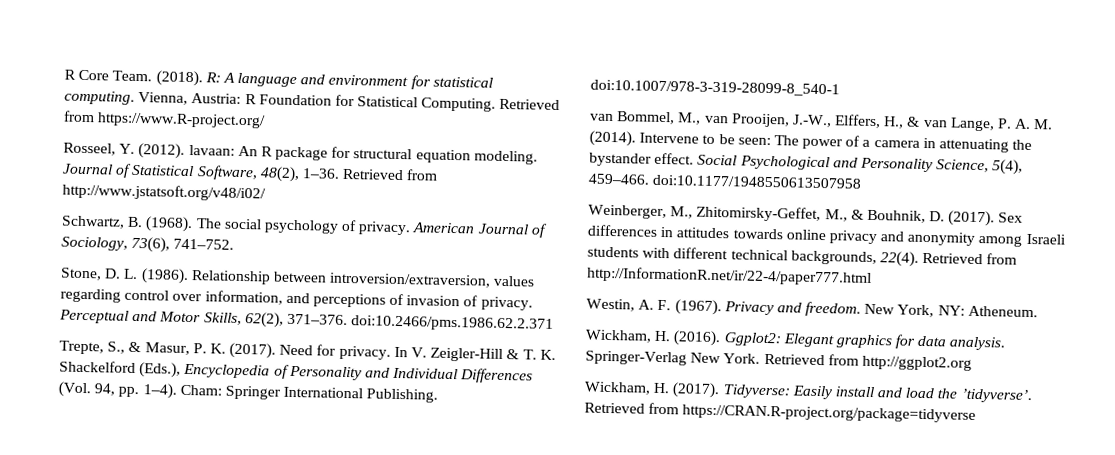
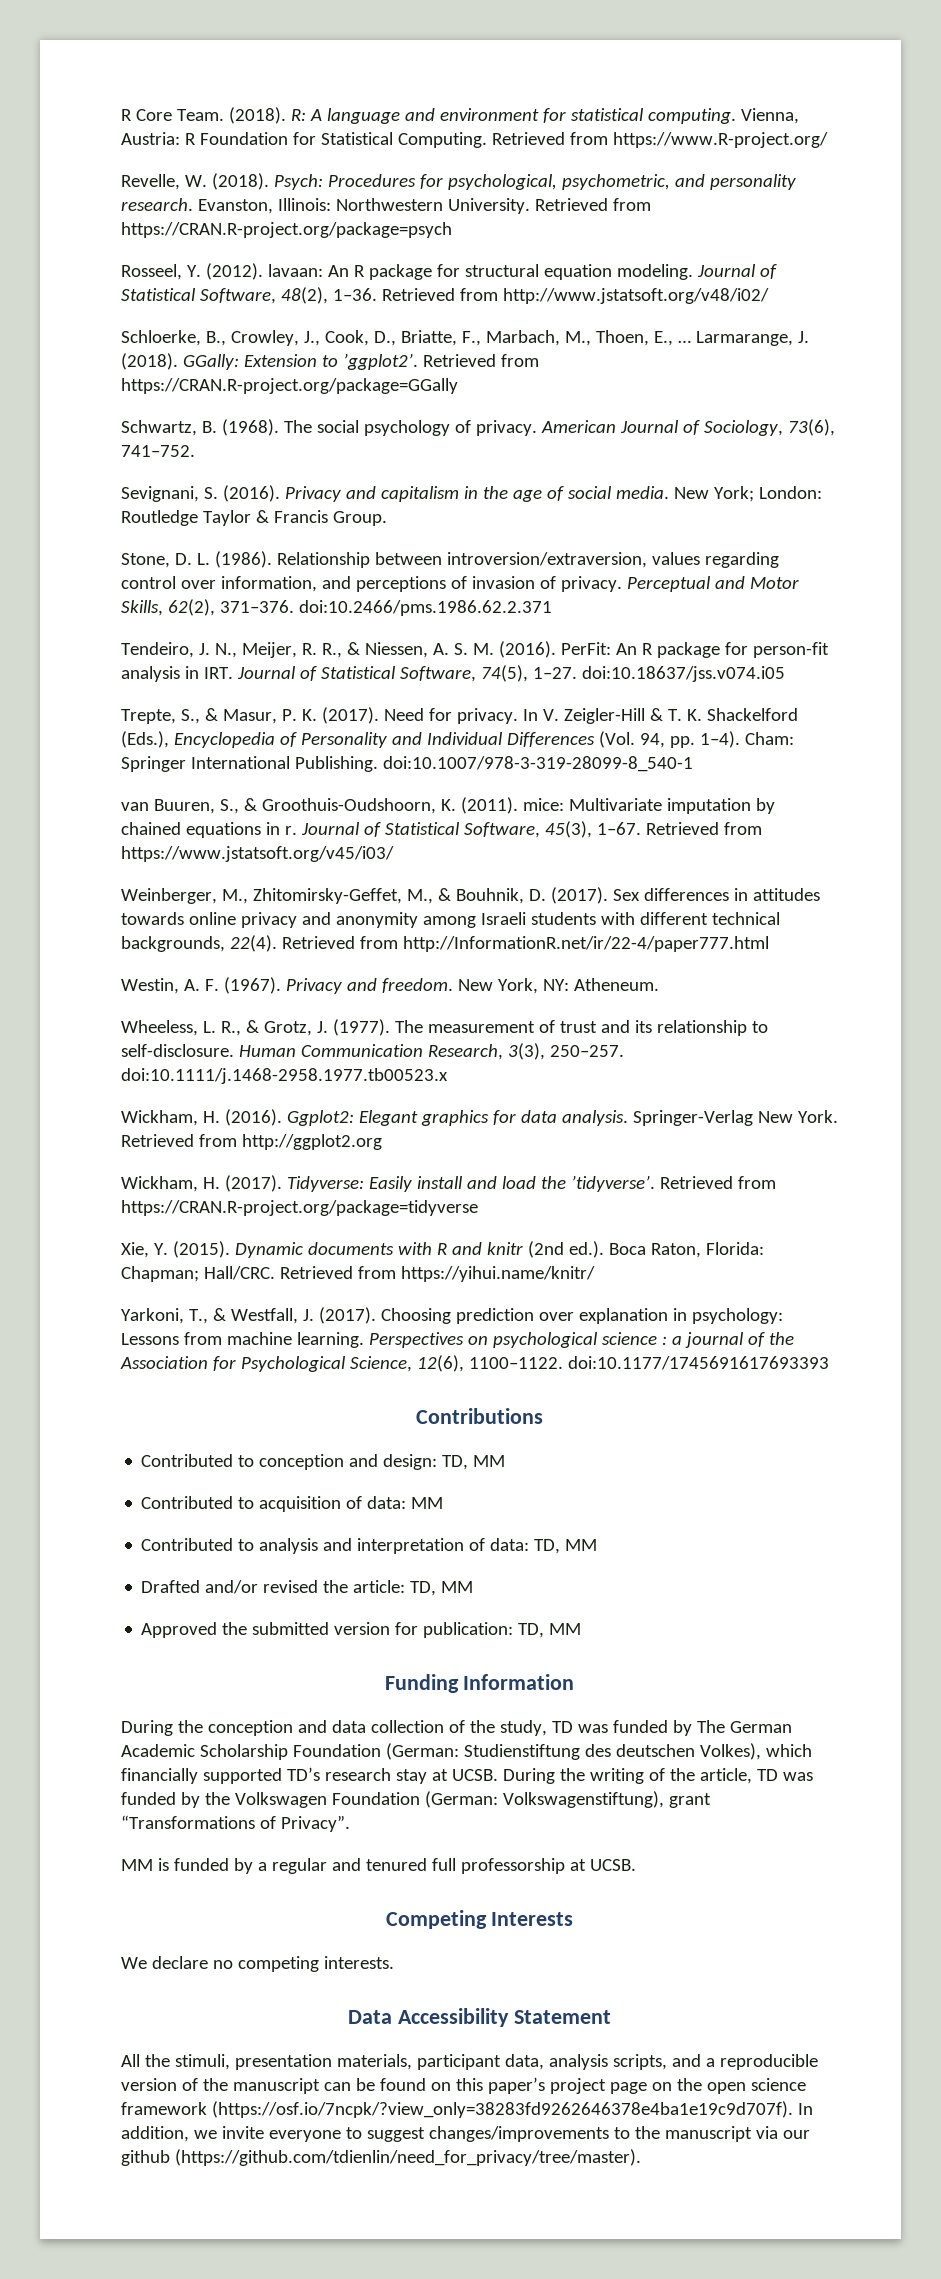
+ Revelle, W. (2018). Psych: Procedures for psychological, psychometric, and personality research. Evanston, Illinois: Northwestern University. Retrieved from https://CRAN.R-project.org/package=psych
+ Schloerke, B., Crowley, J., Cook, D., Briatte, F., Marbach, M., Thoen, E., … Larmarange, J. (2018). GGally: Extension to ’ggplot2’. Retrieved from https://CRAN.R-project.org/package=GGally
+ Sevignani, S. (2016). Privacy and capitalism in the age of social media. New York; London: Routledge Taylor & Francis Group.
+ Tendeiro, J. N., Meijer, R. R., & Niessen, A. S. M. (2016). PerFit: An R package for person-fit analysis in IRT. Journal of Statistical Software, 74(5), 1–27. doi:10.18637/jss.v074.i05
- van Bommel, M., van Prooijen, J.-W., Elffers, H., & van Lange, P. A. M. (2014). Intervene to be seen: The power of a camera in attenuating the bystander effect. Social Psychological and Personality Science, 5(4), 459–466. doi:10.1177/1948550613507958
+ van Buuren, S., & Groothuis-Oudshoorn, K. (2011). mice: Multivariate imputation by chained equations in r. Journal of Statistical Software, 45(3), 1–67. Retrieved from https://www.jstatsoft.org/v45/i03/
+ Wheeless, L. R., & Grotz, J. (1977). The measurement of trust and its relationship to self-disclosure. Human Communication Research, 3(3), 250–257. doi:10.1111/j.1468-2958.1977.tb00523.x
+ Xie, Y. (2015). Dynamic documents with R and knitr (2nd ed.). Boca Raton, Florida: Chapman; Hall/CRC. Retrieved from https://yihui.name/knitr/
+ Yarkoni, T., & Westfall, J. (2017). Choosing prediction over explanation in psychology: Lessons from machine learning. Perspectives on psychological science : a journal of the Association for Psychological Science, 12(6), 1100–1122. doi:10.1177/1745691617693393
+ Contributions
+ Contributed to conception and design: TD, MM
+ Contributed to acquisition of data: MM
+ Contributed to analysis and interpretation of data: TD, MM
+ Drafted and/or revised the article: TD, MM
+ Approved the submitted version for publication: TD, MM
+ Funding Information
+ During the conception and data collection of the study, TD was funded by The German Academic Scholarship Foundation (German: Studienstiftung des deutschen Volkes), which financially supported TD’s research stay at UCSB. During the writing of the article, TD was funded by the Volkswagen Foundation (German: Volkswagenstiftung), grant “Transformations of Privacy”.
+ MM is funded by a regular and tenured full professorship at UCSB.
+ Competing Interests
+ We declare no competing interests.
+ Data Accessibility Statement
+ All the stimuli, presentation materials, participant data, analysis scripts, and a reproducible version of the manuscript can be found on this paper’s project page on the open science framework (https://osf.io/7ncpk/?view_only=38283fd9262646378e4ba1e19c9d707f). In addition, we invite everyone to suggest changes/improvements to the manuscript via our github (https://github.com/tdienlin/need_for_privacy/tree/master).

